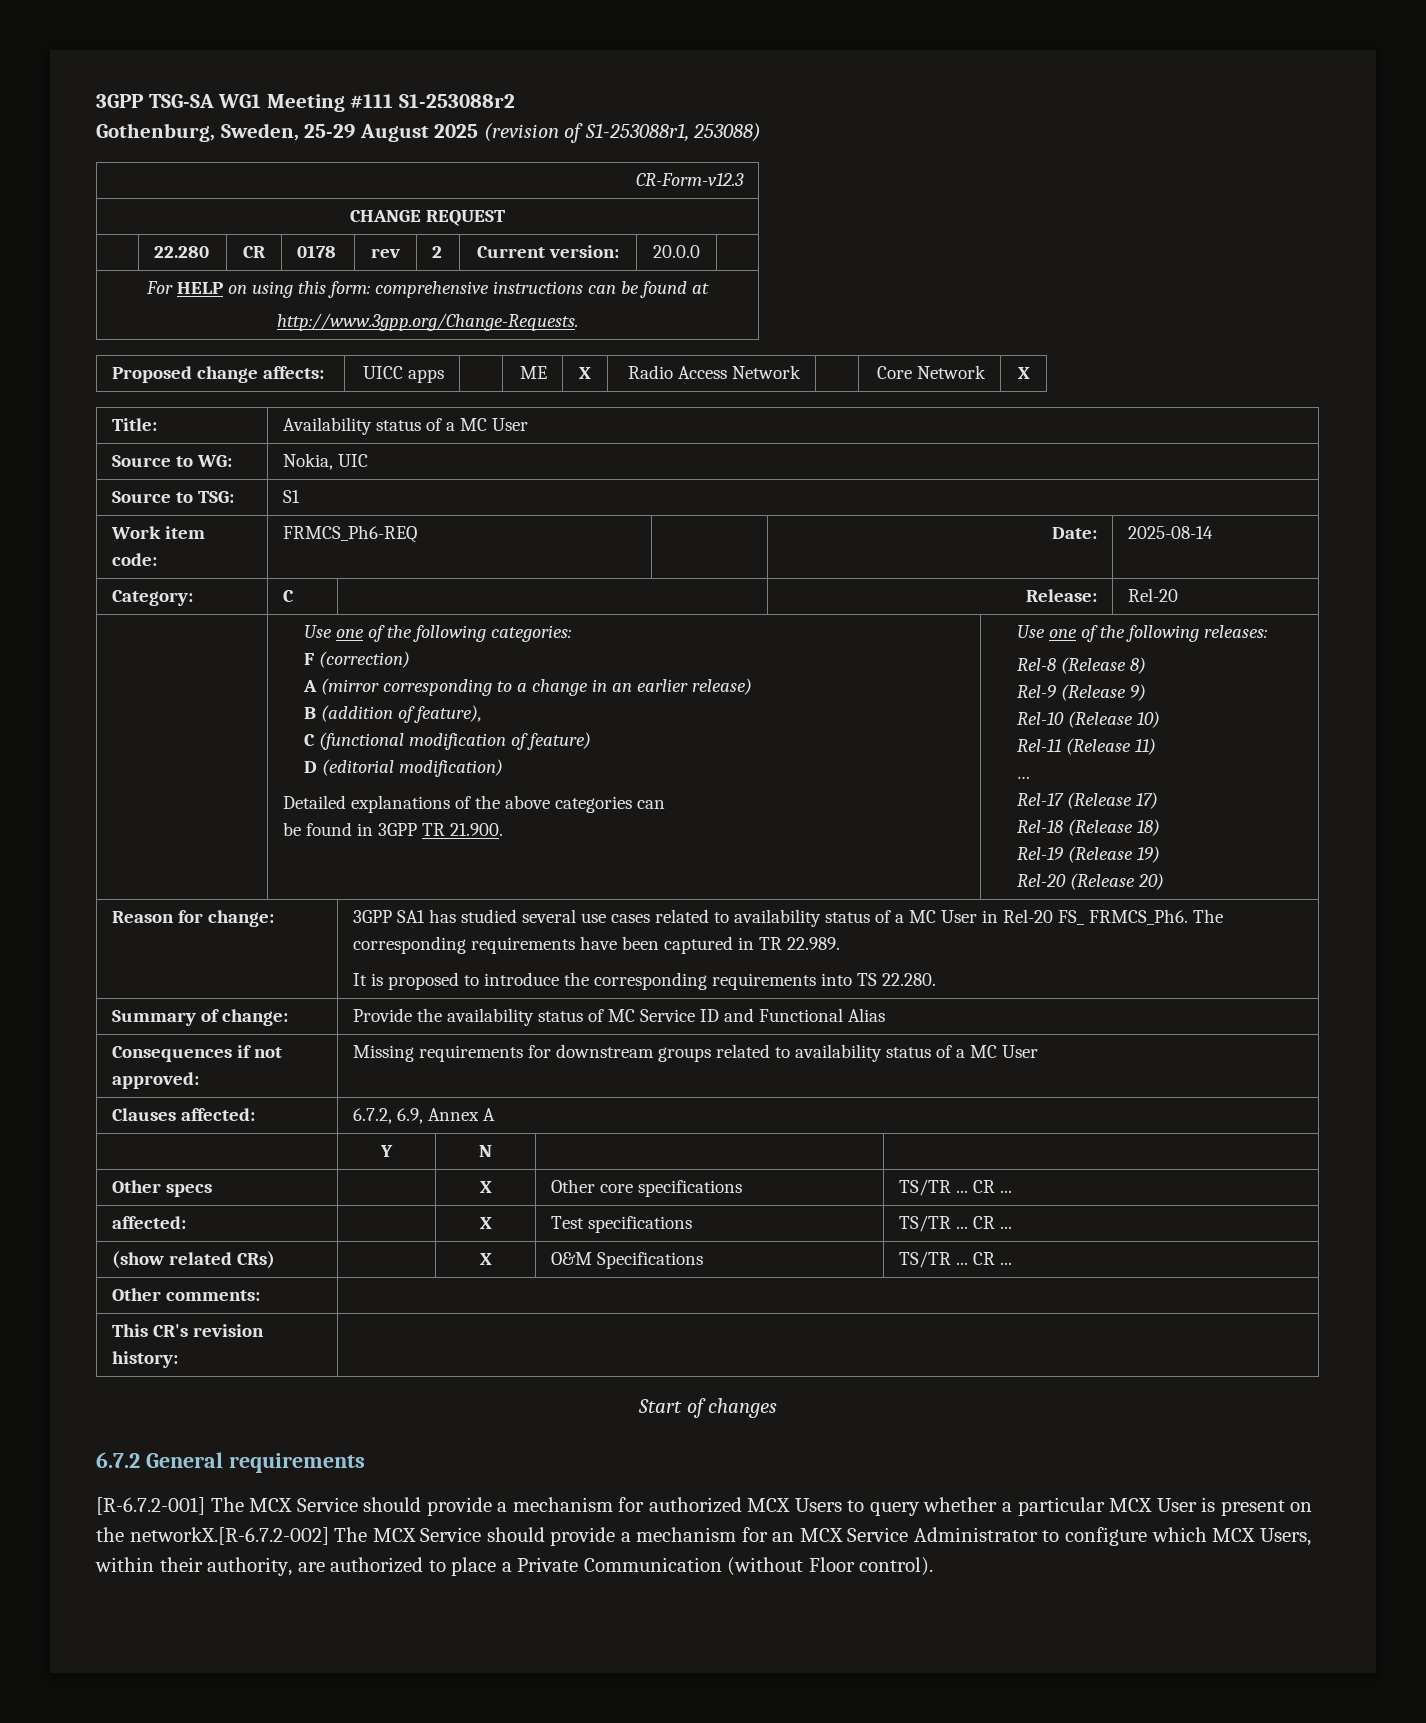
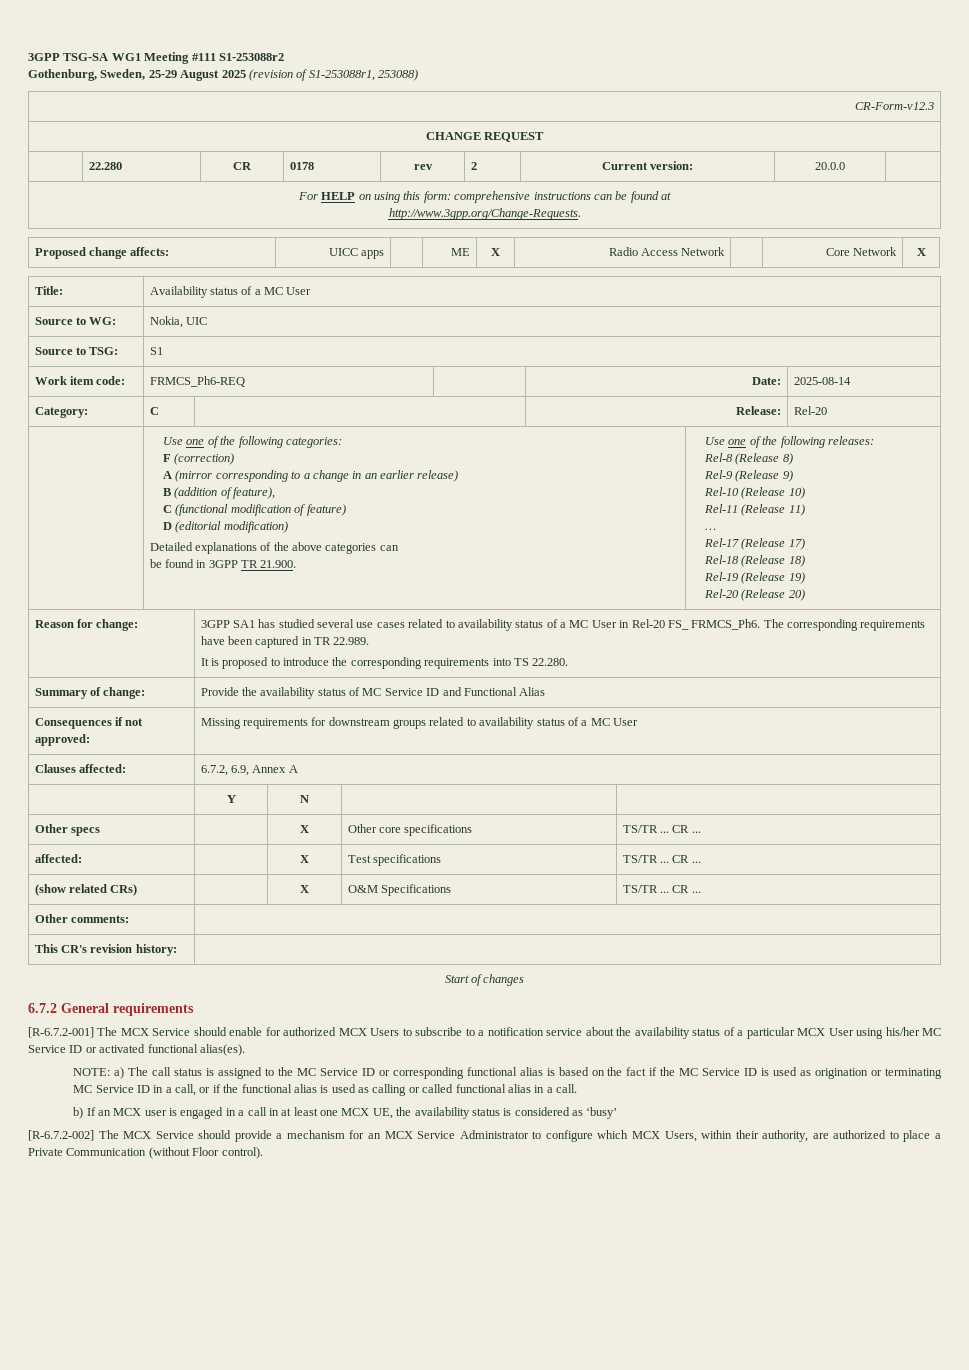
- [R-6.7.2-001] The MCX Service should provide a mechanism for authorized MCX Users to query whether a particular MCX User is present on the networkX.[R-6.7.2-002] The MCX Service should provide a mechanism for an MCX Service Administrator to configure which MCX Users, within their authority, are authorized to place a Private Communication (without Floor control).
+ [R-6.7.2-001] The MCX Service should enable for authorized MCX Users to subscribe to a notification service about the availability status of a particular MCX User using his/her MC Service ID or activated functional alias(es).
+ NOTE: a) The call status is assigned to the MC Service ID or corresponding functional alias is based on the fact if the MC Service ID is used as origination or terminating MC Service ID in a call, or if the functional alias is used as calling or called functional alias in a call.
+ b) If an MCX user is engaged in a call in at least one MCX UE, the availability status is considered as ‘busy’
+ [R-6.7.2-002] The MCX Service should provide a mechanism for an MCX Service Administrator to configure which MCX Users, within their authority, are authorized to place a Private Communication (without Floor control).

